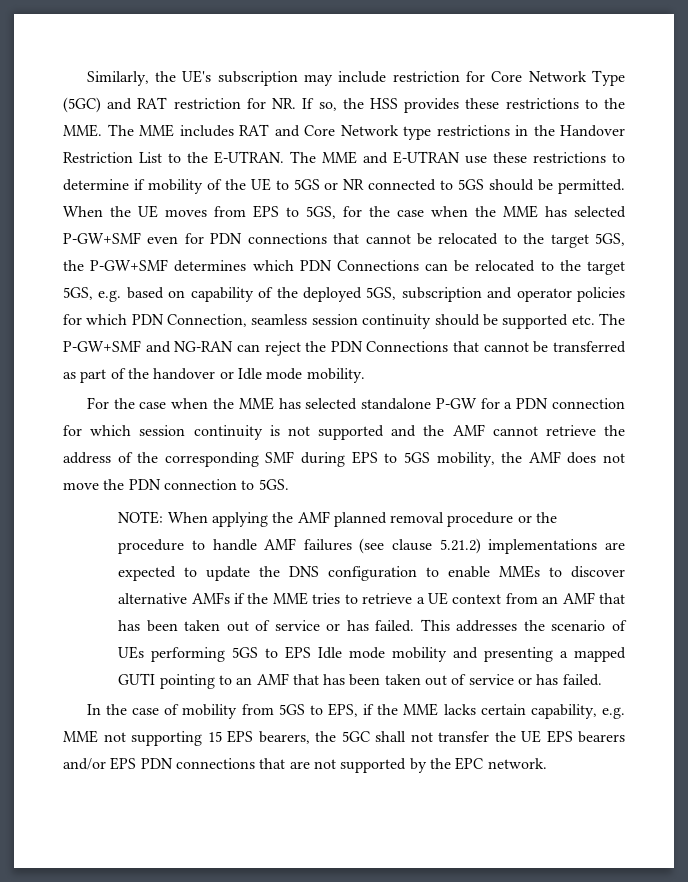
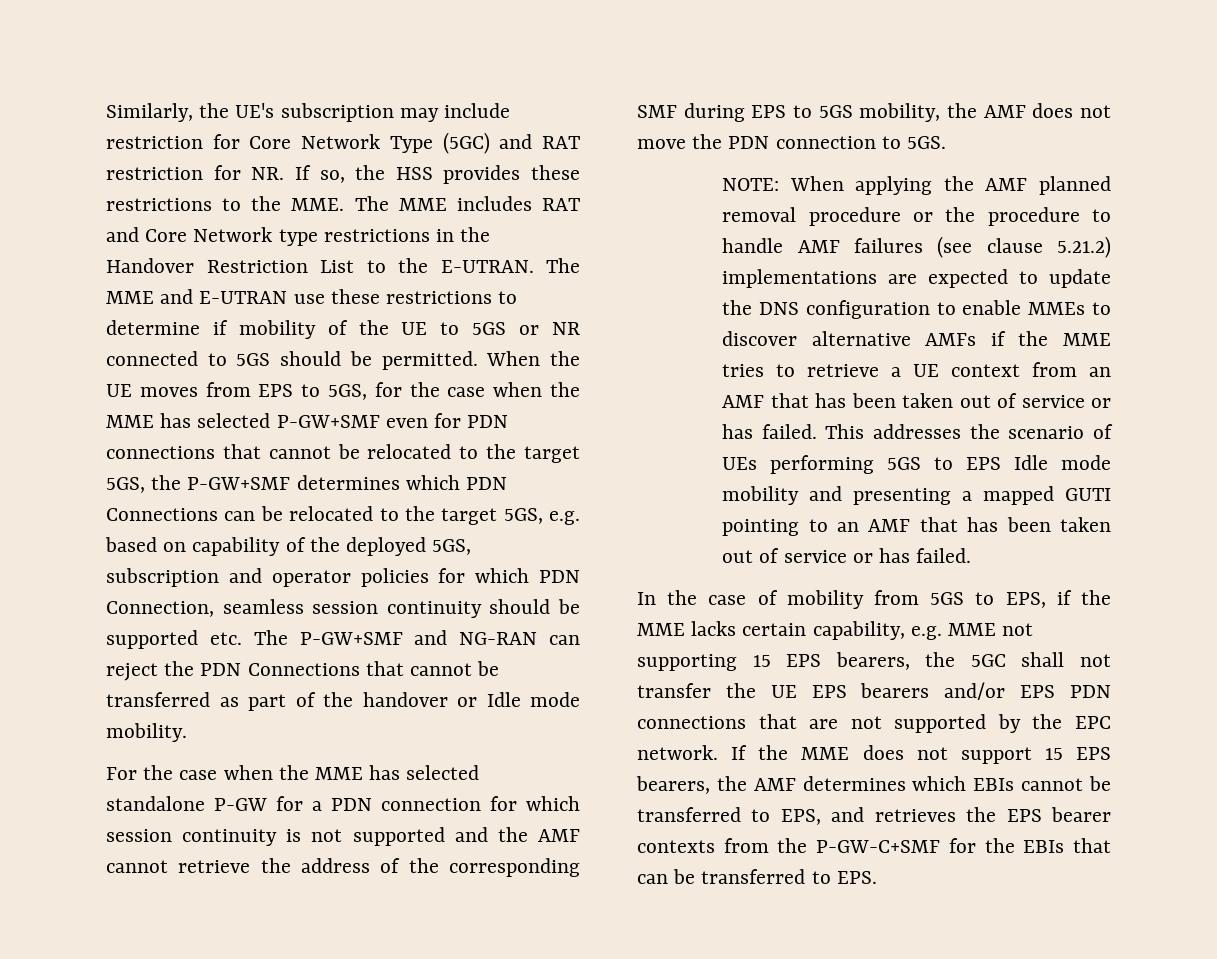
+ If the MME does not support 15 EPS bearers, the AMF determines which EBIs cannot be transferred to EPS, and retrieves the EPS bearer contexts from the P-GW-C+SMF for the EBIs that can be transferred to EPS.

